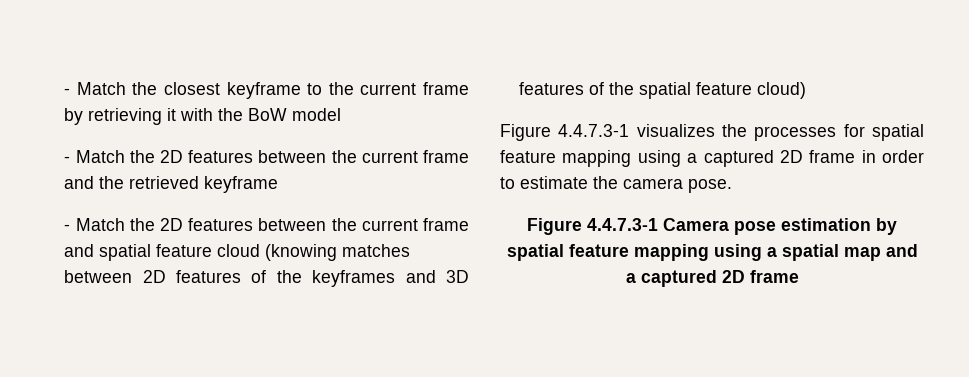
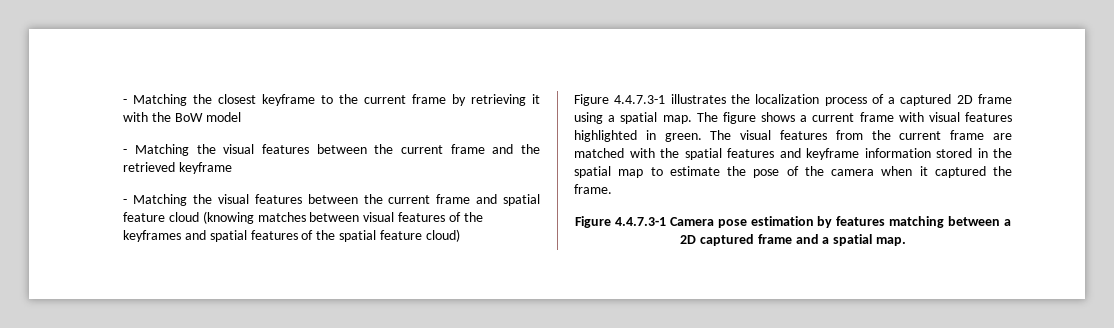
- - Match the closest keyframe to the current frame by retrieving it with the BoW model
+ - Matching the closest keyframe to the current frame by retrieving it with the BoW model
- - Match the 2D features between the current frame and the retrieved keyframe
+ - Matching the visual features between the current frame and the retrieved keyframe
- - Match the 2D features between the current frame and spatial feature cloud (knowing matches between 2D features of the keyframes and 3D features of the spatial feature cloud)
+ - Matching the visual features between the current frame and spatial feature cloud (knowing matches between visual features of the keyframes and spatial features of the spatial feature cloud)
- Figure 4.4.7.3-1 visualizes the processes for spatial feature mapping using a captured 2D frame in order to estimate the camera pose.
+ Figure 4.4.7.3-1 illustrates the localization process of a captured 2D frame using a spatial map. The figure shows a current frame with visual features highlighted in green. The visual features from the current frame are matched with the spatial features and keyframe information stored in the spatial map to estimate the pose of the camera when it captured the frame.
- Figure 4.4.7.3-1 Camera pose estimation by spatial feature mapping using a spatial map and a captured 2D frame
+ Figure 4.4.7.3-1 Camera pose estimation by features matching between a 2D captured frame and a spatial map.

